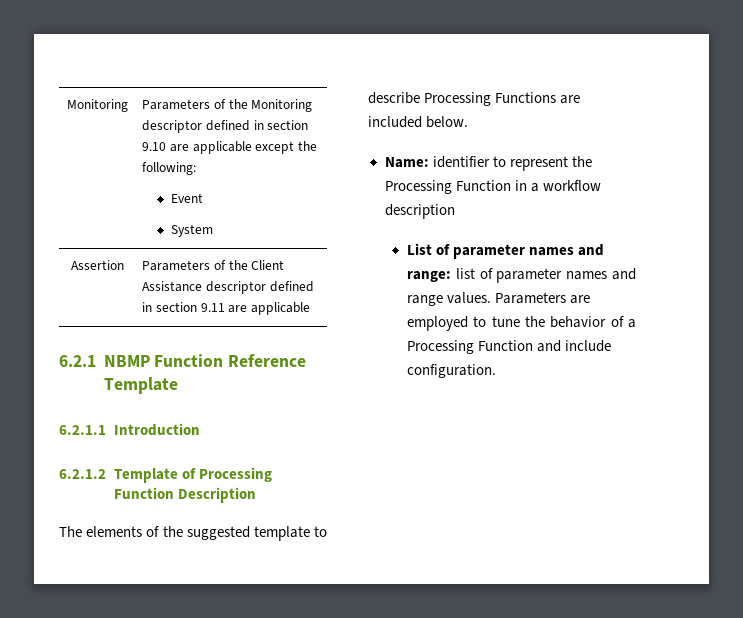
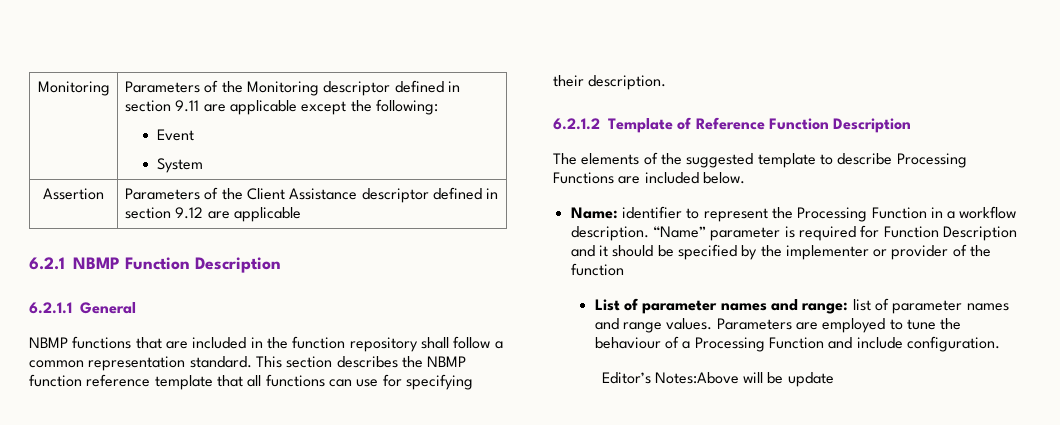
- Monitoring | Parameters of the Monitoring descriptor defined in section 9.10 are applicable except the following:
+ Monitoring | Parameters of the Monitoring descriptor defined in section 9.11 are applicable except the following:
- Assertion | Parameters of the Client Assistance descriptor defined in section 9.11 are applicable
+ Assertion | Parameters of the Client Assistance descriptor defined in section 9.12 are applicable
- 6.2.1 NBMP Function Reference Template
+ 6.2.1 NBMP Function Description
- 6.2.1.1 Introduction
+ 6.2.1.1 General
+ NBMP functions that are included in the function repository shall follow a common representation standard. This section describes the NBMP function reference template that all functions can use for specifying their description.
- 6.2.1.2 Template of Processing Function Description
+ 6.2.1.2 Template of Reference Function Description
- Name: identifier to represent the Processing Function in a workflow description
+ Name: identifier to represent the Processing Function in a workflow description. “Name” parameter is required for Function Description and it should be specified by the implementer or provider of the function
- Parameters are employed to tune the behavior of a Processing Function and include configuration.
+ Parameters are employed to tune the behaviour of a Processing Function and include configuration.
+ Editor’s Notes:Above will be update

